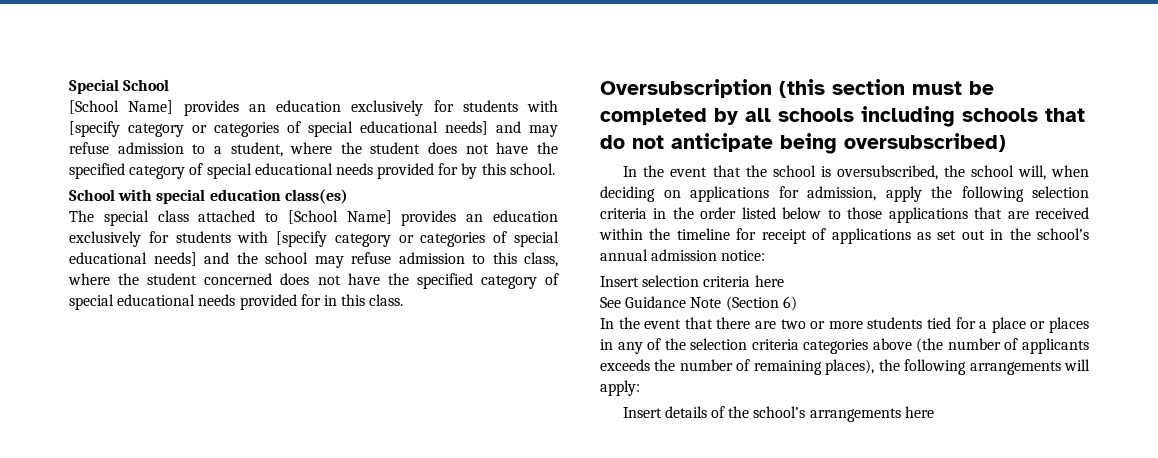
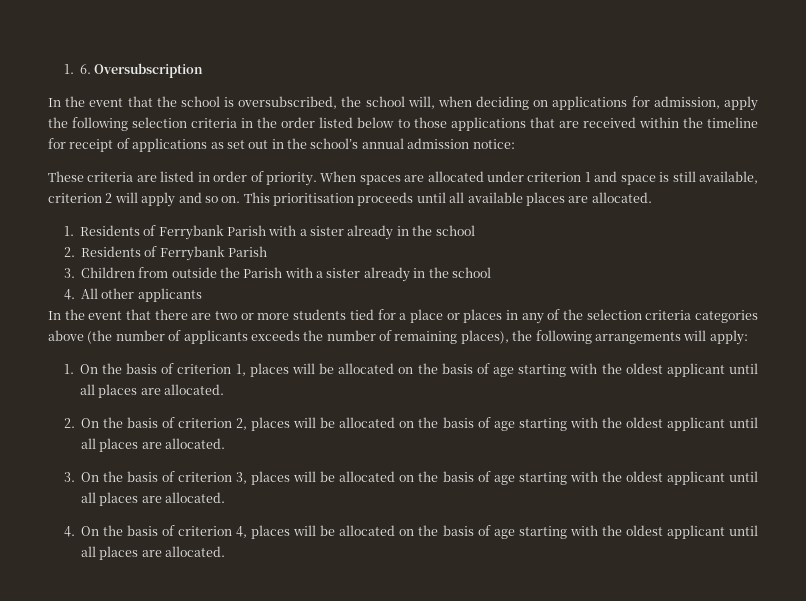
- Special School
- [School Name] provides an education exclusively for students with [specify category or categories of special educational needs] and may refuse admission to a student, where the student does not have the specified category of special educational needs provided for by this school.
- School with special education class(es)
- The special class attached to [School Name] provides an education exclusively for students with [specify category or categories of special educational needs] and the school may refuse admission to this class, where the student concerned does not have the specified category of special educational needs provided for in this class.
- Oversubscription (this section must be completed by all schools including schools that do not anticipate being oversubscribed)
+ 1. 6. Oversubscription
- Insert selection criteria here
- See Guidance Note (Section 6)
+ These criteria are listed in order of priority. When spaces are allocated under criterion 1 and space is still available, criterion 2 will apply and so on. This prioritisation proceeds until all available places are allocated.
+ 1. Residents of Ferrybank Parish with a sister already in the school
+ 2. Residents of Ferrybank Parish
+ 3. Children from outside the Parish with a sister already in the school
+ 4. All other applicants
- Insert details of the school’s arrangements here
+ 1. On the basis of criterion 1, places will be allocated on the basis of age starting with the oldest applicant until all places are allocated.
+ 2. On the basis of criterion 2, places will be allocated on the basis of age starting with the oldest applicant until all places are allocated.
+ 3. On the basis of criterion 3, places will be allocated on the basis of age starting with the oldest applicant until all places are allocated.
+ 4. On the basis of criterion 4, places will be allocated on the basis of age starting with the oldest applicant until all places are allocated.

